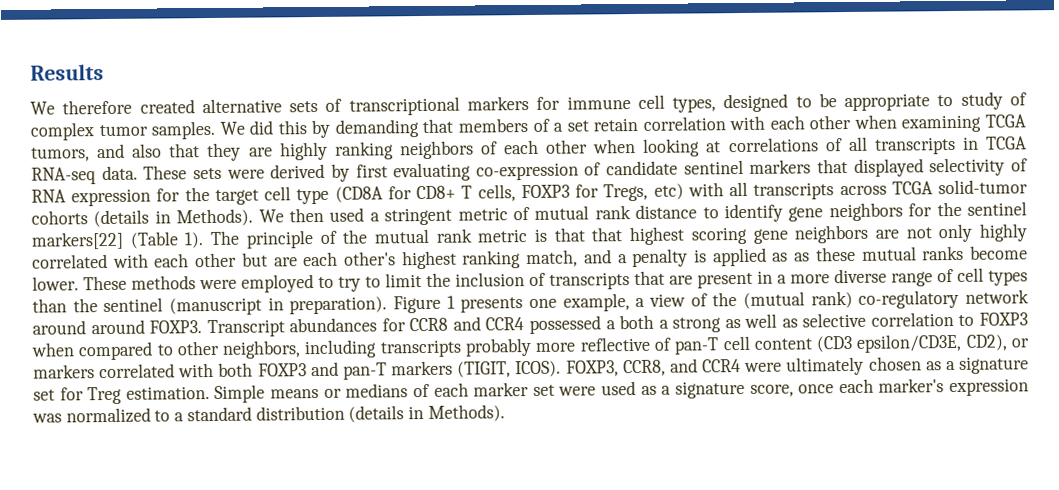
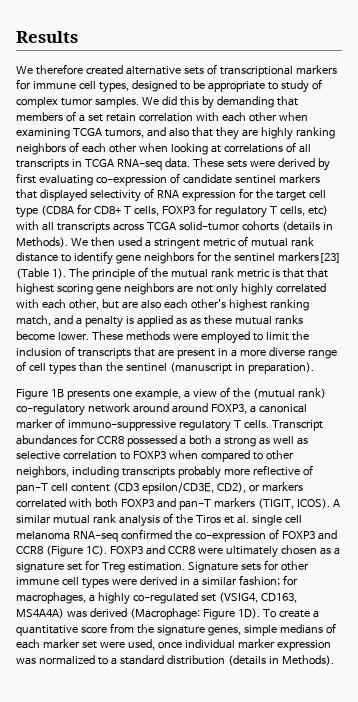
- These sets were derived by first evaluating co-expression of candidate sentinel markers that displayed selectivity of RNA expression for the target cell type (CD8A for CD8+ T cells, FOXP3 for Tregs, etc) with all transcripts across TCGA solid-tumor cohorts (details in Methods).
+ These sets were derived by first evaluating co-expression of candidate sentinel markers that displayed selectivity of RNA expression for the target cell type (CD8A for CD8+ T cells, FOXP3 for regulatory T cells, etc) with all transcripts across TCGA solid-tumor cohorts (details in Methods).
- We then used a stringent metric of mutual rank distance to identify gene neighbors for the sentinel markers[22] (Table 1).
+ We then used a stringent metric of mutual rank distance to identify gene neighbors for the sentinel markers[23] (Table 1).
- The principle of the mutual rank metric is that that highest scoring gene neighbors are not only highly correlated with each other but are each other's highest ranking match, and a penalty is applied as as these mutual ranks become lower.
+ The principle of the mutual rank metric is that that highest scoring gene neighbors are not only highly correlated with each other, but are also each other's highest ranking match, and a penalty is applied as as these mutual ranks become lower.
- These methods were employed to try to limit the inclusion of transcripts that are present in a more diverse range of cell types than the sentinel (manuscript in preparation). Figure 1 presents one example, a view of the (mutual rank) co-regulatory network around around FOXP3.
+ These methods were employed to limit the inclusion of transcripts that are present in a more diverse range of cell types than the sentinel (manuscript in preparation).
+ Figure 1B presents one example, a view of the (mutual rank) co-regulatory network around around FOXP3, a canonical marker of immuno-suppressive regulatory T cells.
- Transcript abundances for CCR8 and CCR4 possessed a both a strong as well as selective correlation to FOXP3 when compared to other neighbors, including transcripts probably more reflective of pan-T cell content (CD3 epsilon/CD3E, CD2), or markers correlated with both FOXP3 and pan-T markers (TIGIT, ICOS).
+ Transcript abundances for CCR8 possessed a both a strong as well as selective correlation to FOXP3 when compared to other neighbors, including transcripts probably more reflective of pan-T cell content (CD3 epsilon/CD3E, CD2), or markers correlated with both FOXP3 and pan-T markers (TIGIT, ICOS).
- FOXP3, CCR8, and CCR4 were ultimately chosen as a signature set for Treg estimation.
+ A similar mutual rank analysis of the Tiros et al. single cell melanoma RNA-seq confirmed the co-expression of FOXP3 and CCR8 (Figure 1C). FOXP3 and CCR8 were ultimately chosen as a signature set for Treg estimation.
- Simple means or medians of each marker set were used as a signature score, once each marker's expression was normalized to a standard distribution (details in Methods).
+ Signature sets for other immune cell types were derived in a similar fashion; for macrophages, a highly co-regulated set (VSIG4, CD163, MS4A4A) was derived (Macrophage: Figure 1D). To create a quantitative score from the signature genes, simple medians of each marker set were used, once individual marker expression was normalized to a standard distribution (details in Methods).

